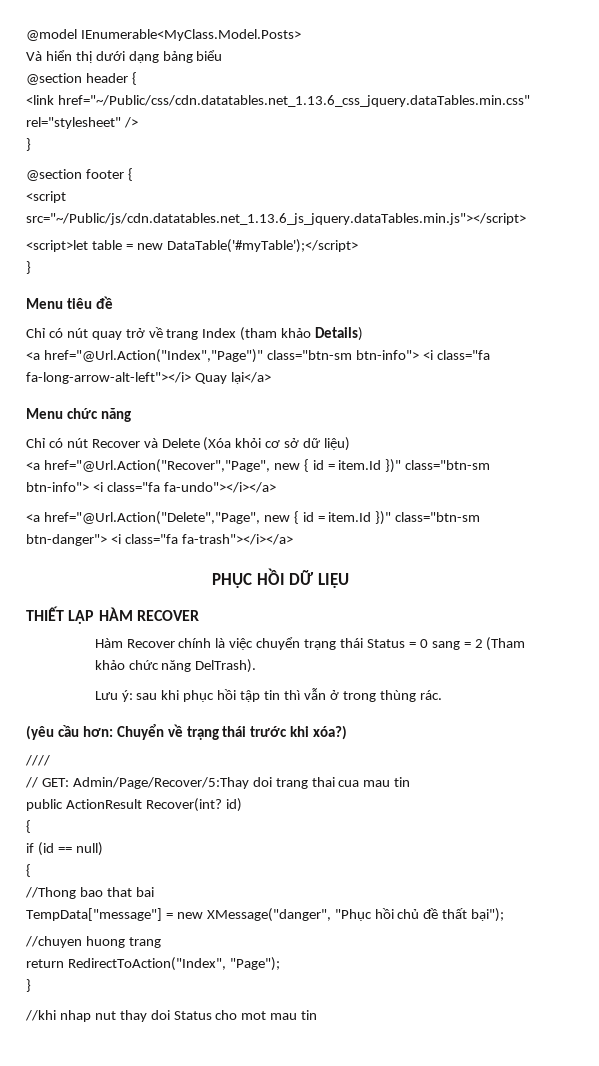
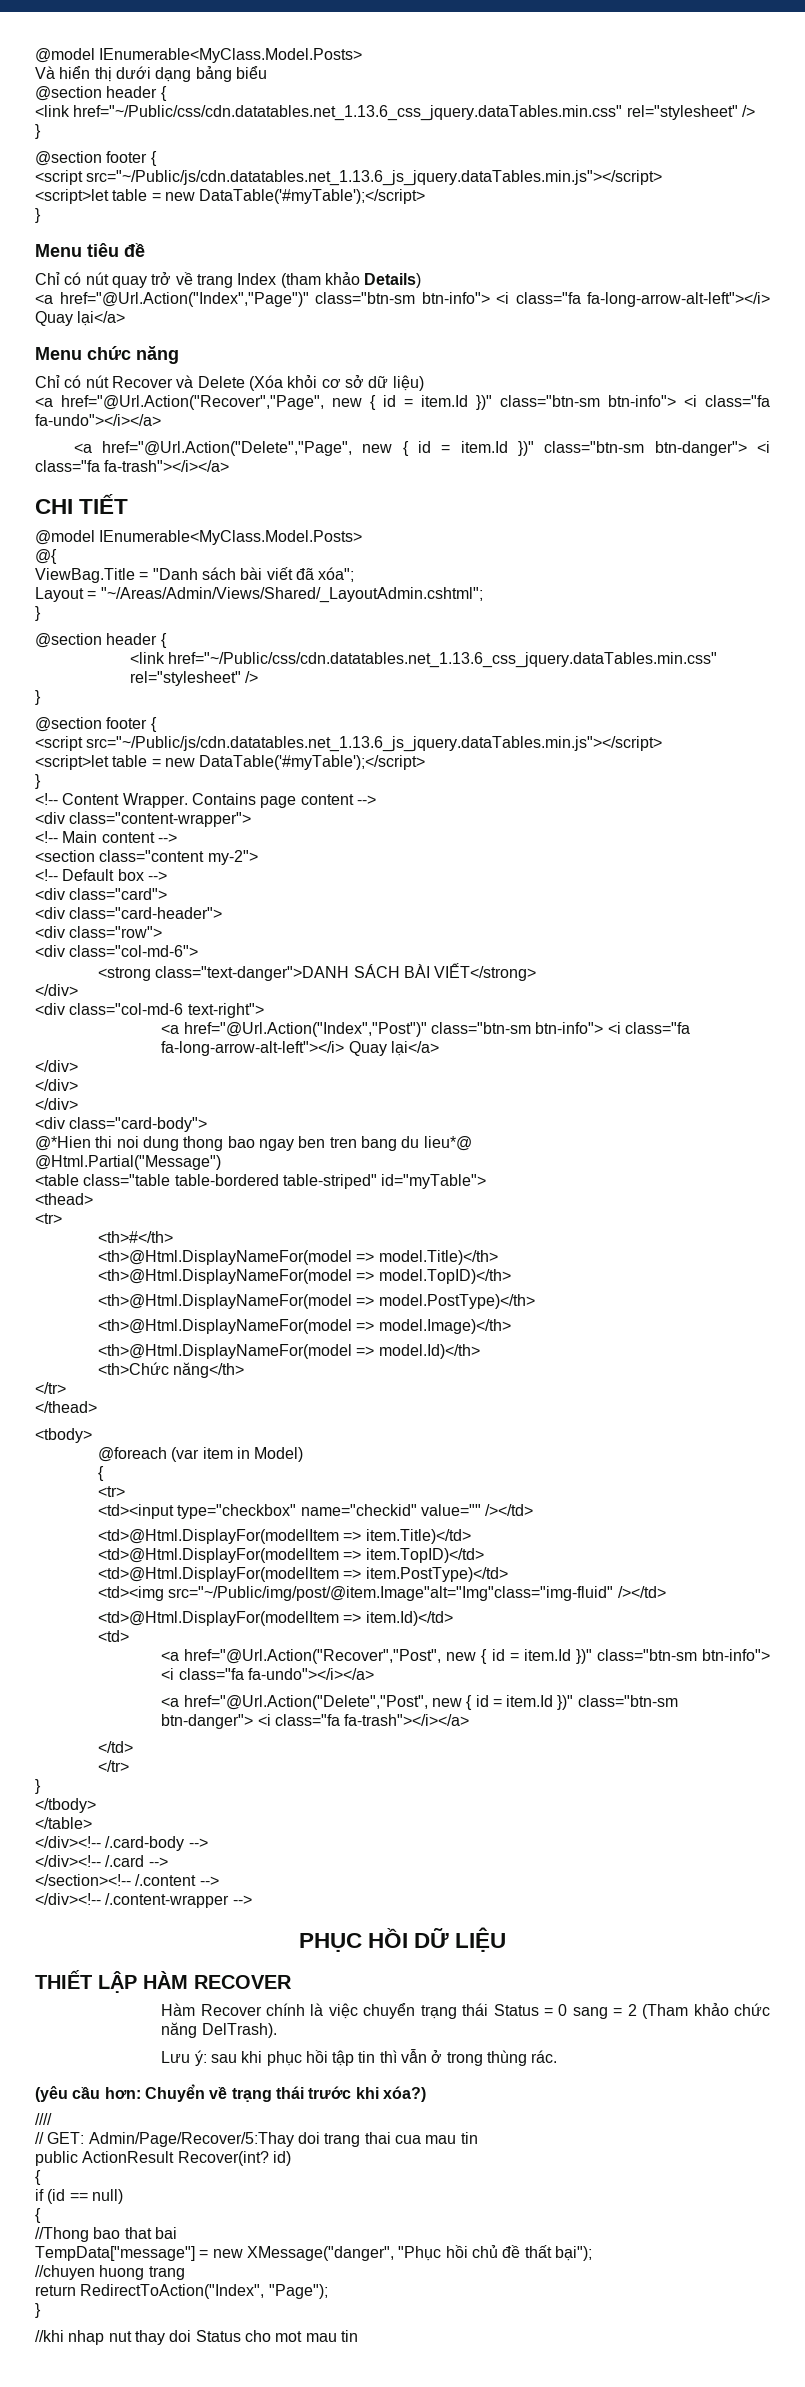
+ CHI TIẾT
+ @model IEnumerable<MyClass.Model.Posts>
+ @{
+ ViewBag.Title = "Danh sách bài viết đã xóa";
+ Layout = "~/Areas/Admin/Views/Shared/_LayoutAdmin.cshtml";
+ }
+ @section header {
+ <link href="~/Public/css/cdn.datatables.net_1.13.6_css_jquery.dataTables.min.css" rel="stylesheet" />
+ }
+ @section footer {
+ <script src="~/Public/js/cdn.datatables.net_1.13.6_js_jquery.dataTables.min.js"></script>
+ <script>let table = new DataTable('#myTable');</script>
+ }
+ <!-- Content Wrapper. Contains page content -->
+ <div class="content-wrapper">
+ <!-- Main content -->
+ <section class="content my-2">
+ <!-- Default box -->
+ <div class="card">
+ <div class="card-header">
+ <div class="row">
+ <div class="col-md-6">
+ <strong class="text-danger">DANH SÁCH BÀI VIẾT</strong>
+ </div>
+ <div class="col-md-6 text-right">
+ <a href="@Url.Action("Index","Post")" class="btn-sm btn-info"> <i class="fa fa-long-arrow-alt-left"></i> Quay lại</a>
+ </div>
+ </div>
+ </div>
+ <div class="card-body">
+ @*Hien thi noi dung thong bao ngay ben tren bang du lieu*@
+ @Html.Partial("Message")
+ <table class="table table-bordered table-striped" id="myTable">
+ <thead>
+ <tr>
+ <th>#</th>
+ <th>@Html.DisplayNameFor(model => model.Title)</th>
+ <th>@Html.DisplayNameFor(model => model.TopID)</th>
+ <th>@Html.DisplayNameFor(model => model.PostType)</th>
+ <th>@Html.DisplayNameFor(model => model.Image)</th>
+ <th>@Html.DisplayNameFor(model => model.Id)</th>
+ <th>Chức năng</th>
+ </tr>
+ </thead>
+ <tbody>
+ @foreach (var item in Model)
+ {
+ <tr>
+ <td><input type="checkbox" name="checkid" value="" /></td>
+ <td>@Html.DisplayFor(modelItem => item.Title)</td>
+ <td>@Html.DisplayFor(modelItem => item.TopID)</td>
+ <td>@Html.DisplayFor(modelItem => item.PostType)</td>
+ <td><img src="~/Public/img/post/@item.Image"alt="Img"class="img-fluid" /></td>
+ <td>@Html.DisplayFor(modelItem => item.Id)</td>
+ <td>
+ <a href="@Url.Action("Recover","Post", new { id = item.Id })" class="btn-sm btn-info"> <i class="fa fa-undo"></i></a>
+ <a href="@Url.Action("Delete","Post", new { id = item.Id })" class="btn-sm btn-danger"> <i class="fa fa-trash"></i></a>
+ </td>
+ </tr>
+ }
+ </tbody>
+ </table>
+ </div><!-- /.card-body -->
+ </div><!-- /.card -->
+ </section><!-- /.content -->
+ </div><!-- /.content-wrapper -->

